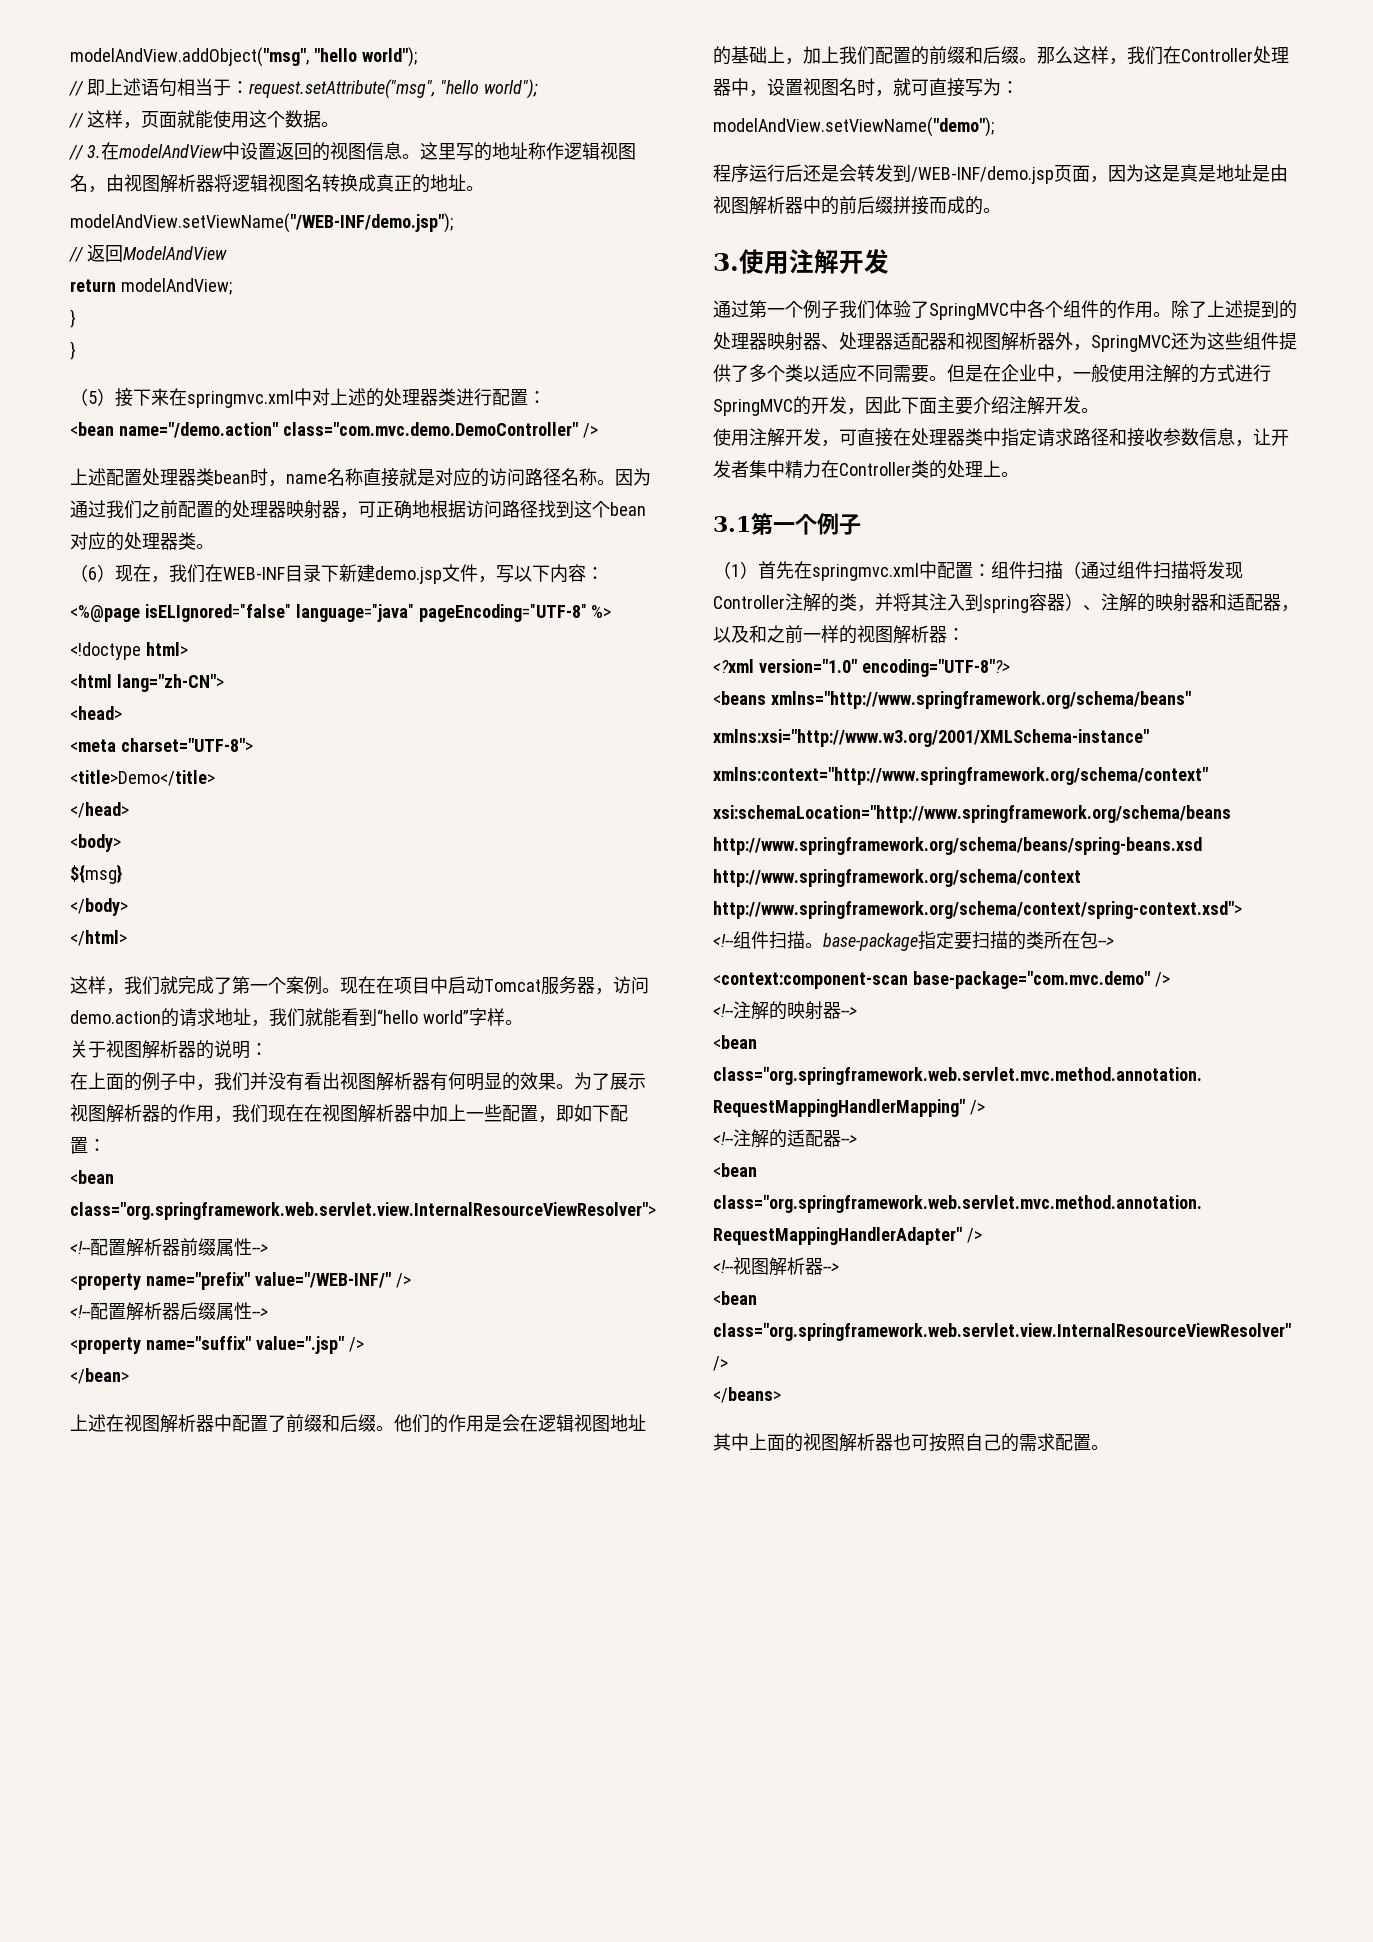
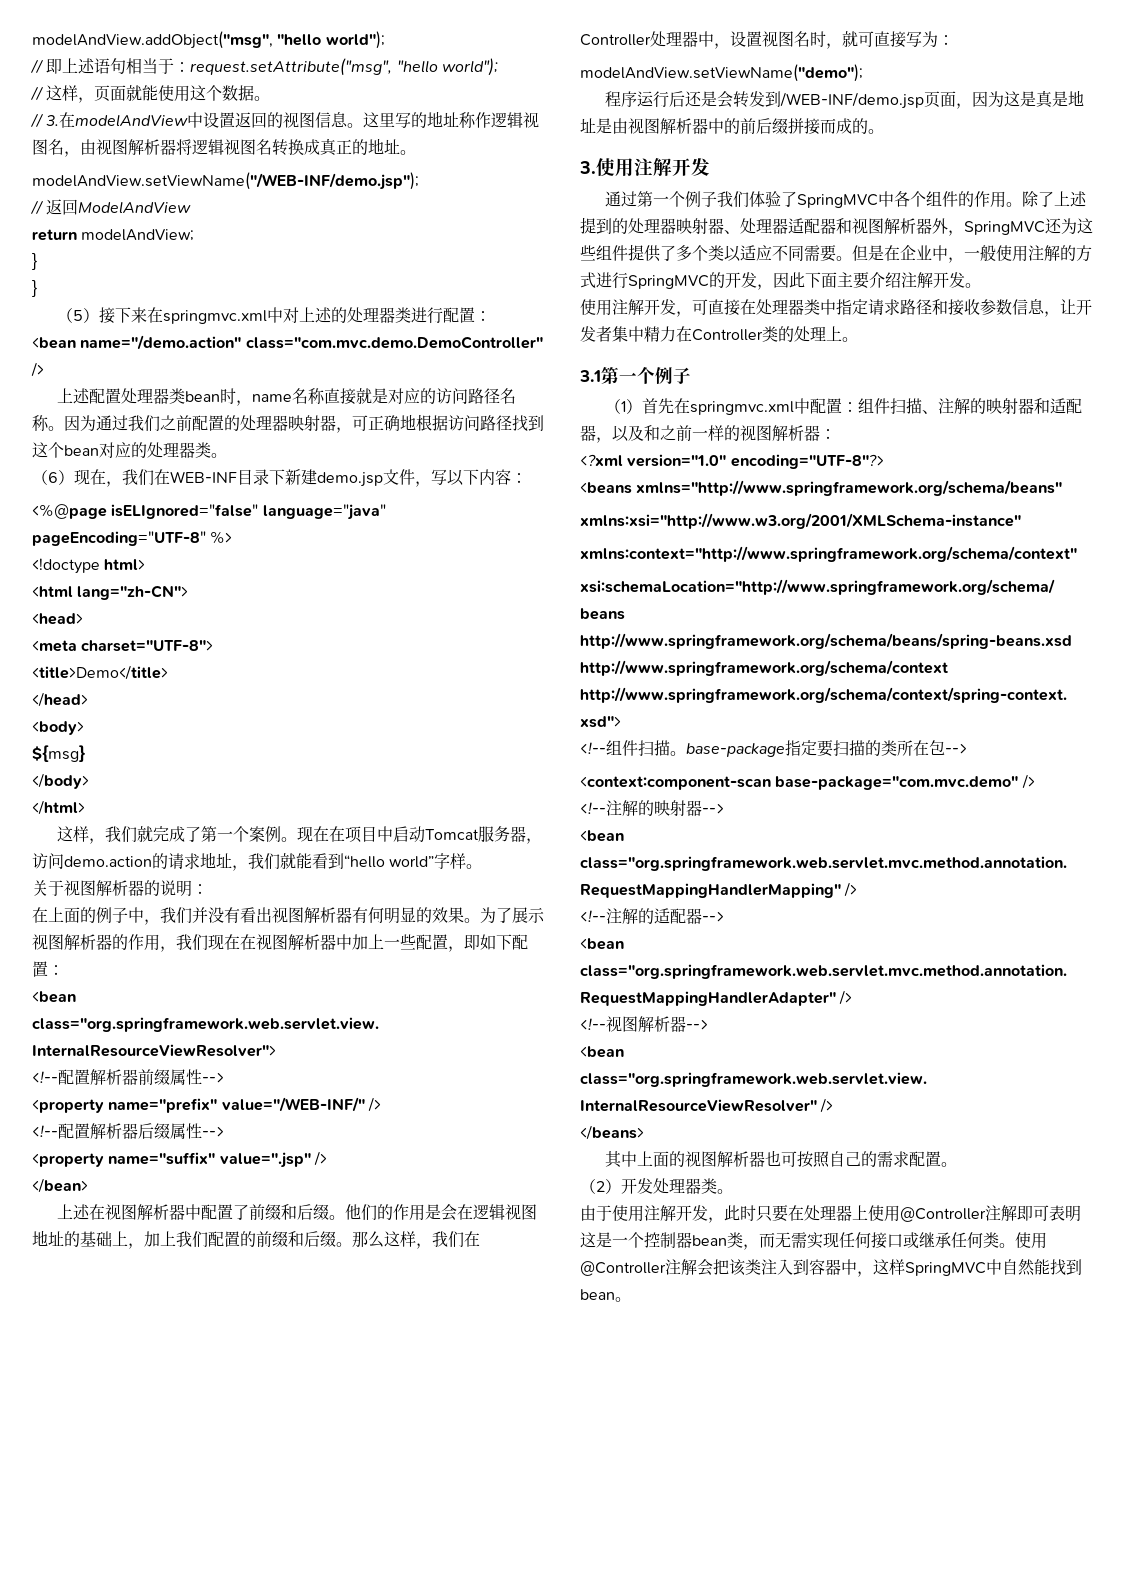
- （1）首先在springmvc.xml中配置：组件扫描（通过组件扫描将发现Controller注解的类，并将其注入到spring容器）、注解的映射器和适配器，以及和之前一样的视图解析器：
+ （1）首先在springmvc.xml中配置：组件扫描、注解的映射器和适配器，以及和之前一样的视图解析器：
+ （2）开发处理器类。
+ 由于使用注解开发，此时只要在处理器上使用@Controller注解即可表明这是一个控制器bean类，而无需实现任何接口或继承任何类。使用@Controller注解会把该类注入到容器中，这样SpringMVC中自然能找到bean。

